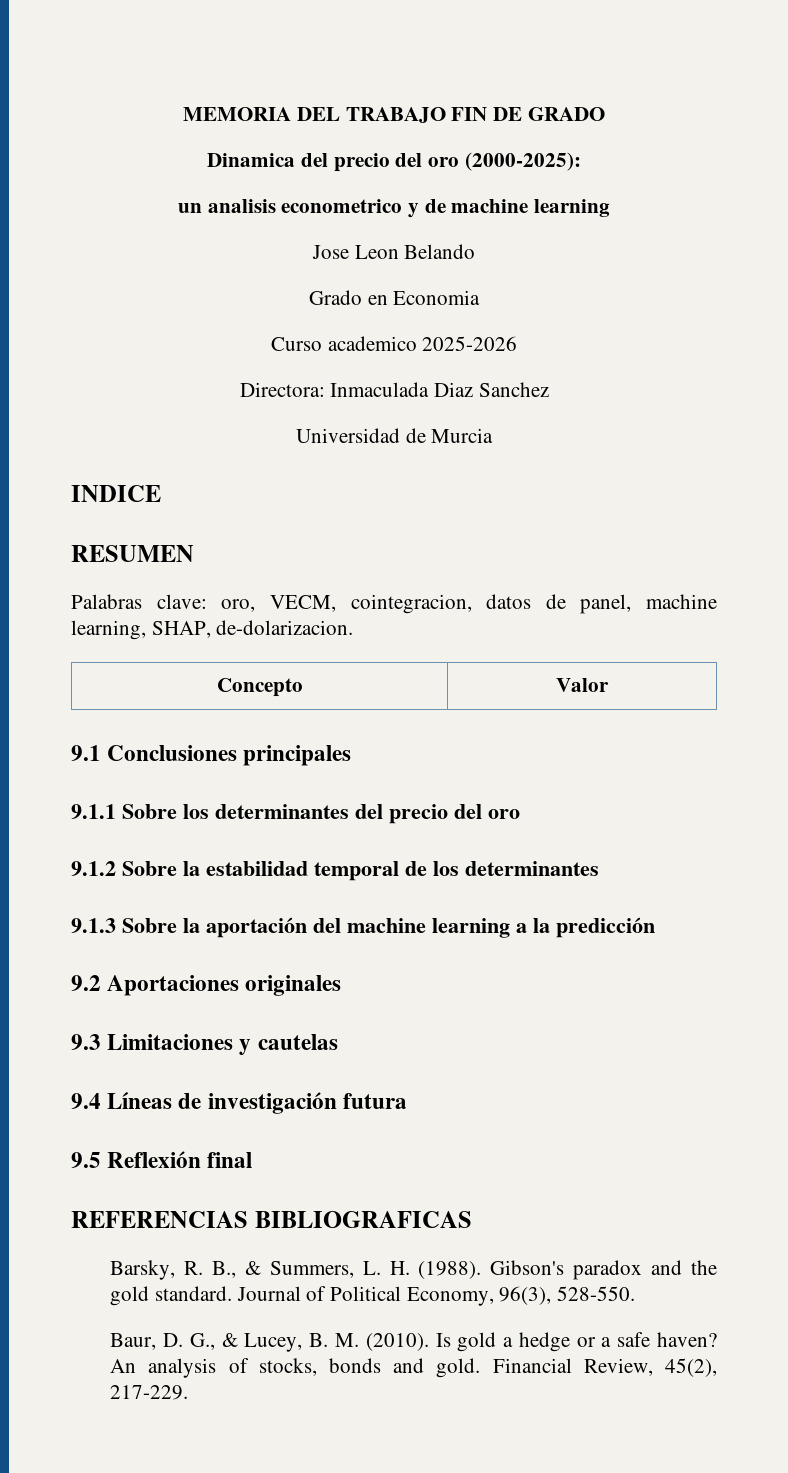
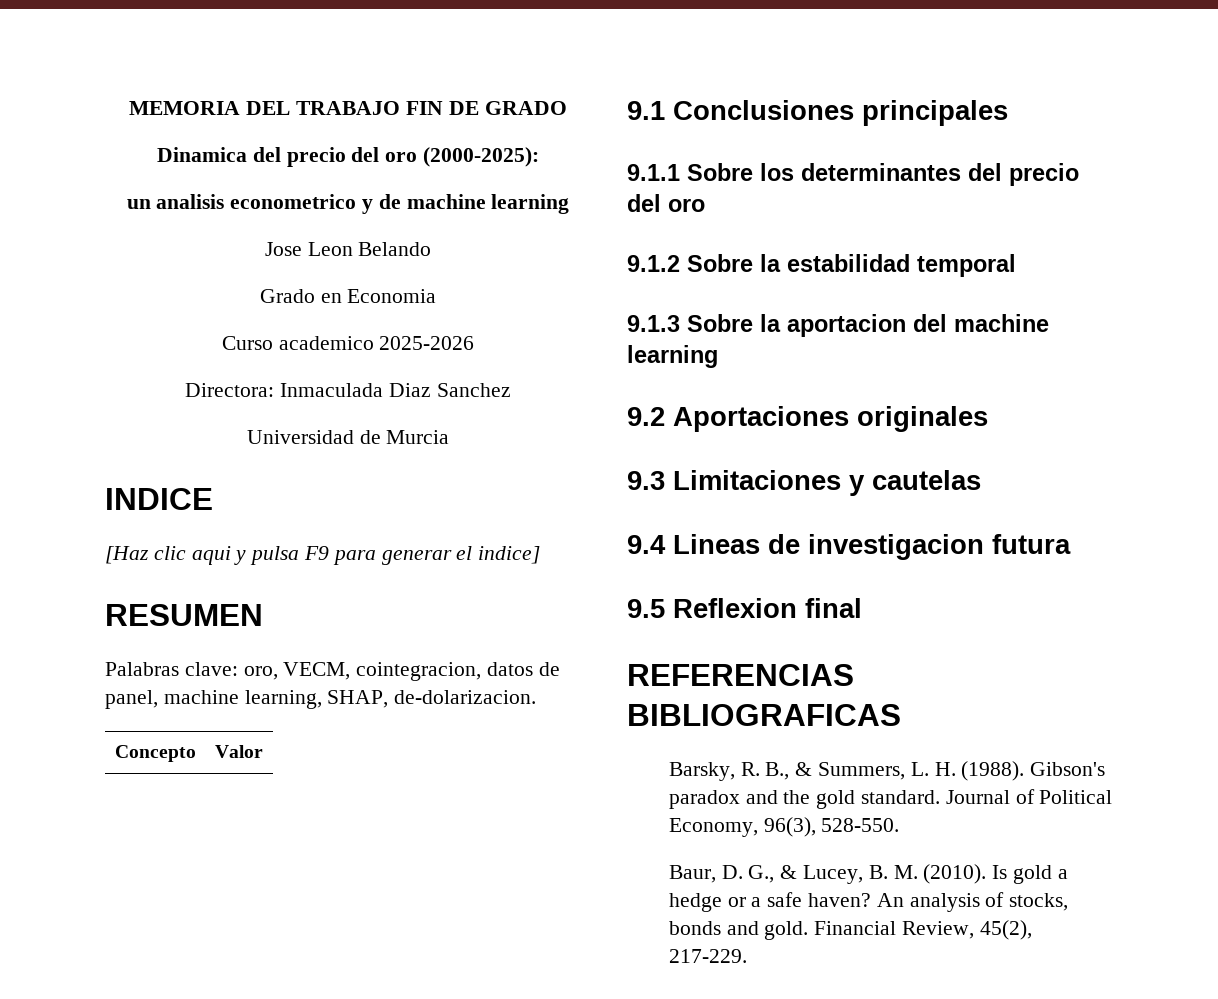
+ [Haz clic aqui y pulsa F9 para generar el indice]
- 9.1.2 Sobre la estabilidad temporal de los determinantes
+ 9.1.2 Sobre la estabilidad temporal
- 9.1.3 Sobre la aportación del machine learning a la predicción
+ 9.1.3 Sobre la aportacion del machine learning
- 9.4 Líneas de investigación futura
+ 9.4 Lineas de investigacion futura
- 9.5 Reflexión final
+ 9.5 Reflexion final

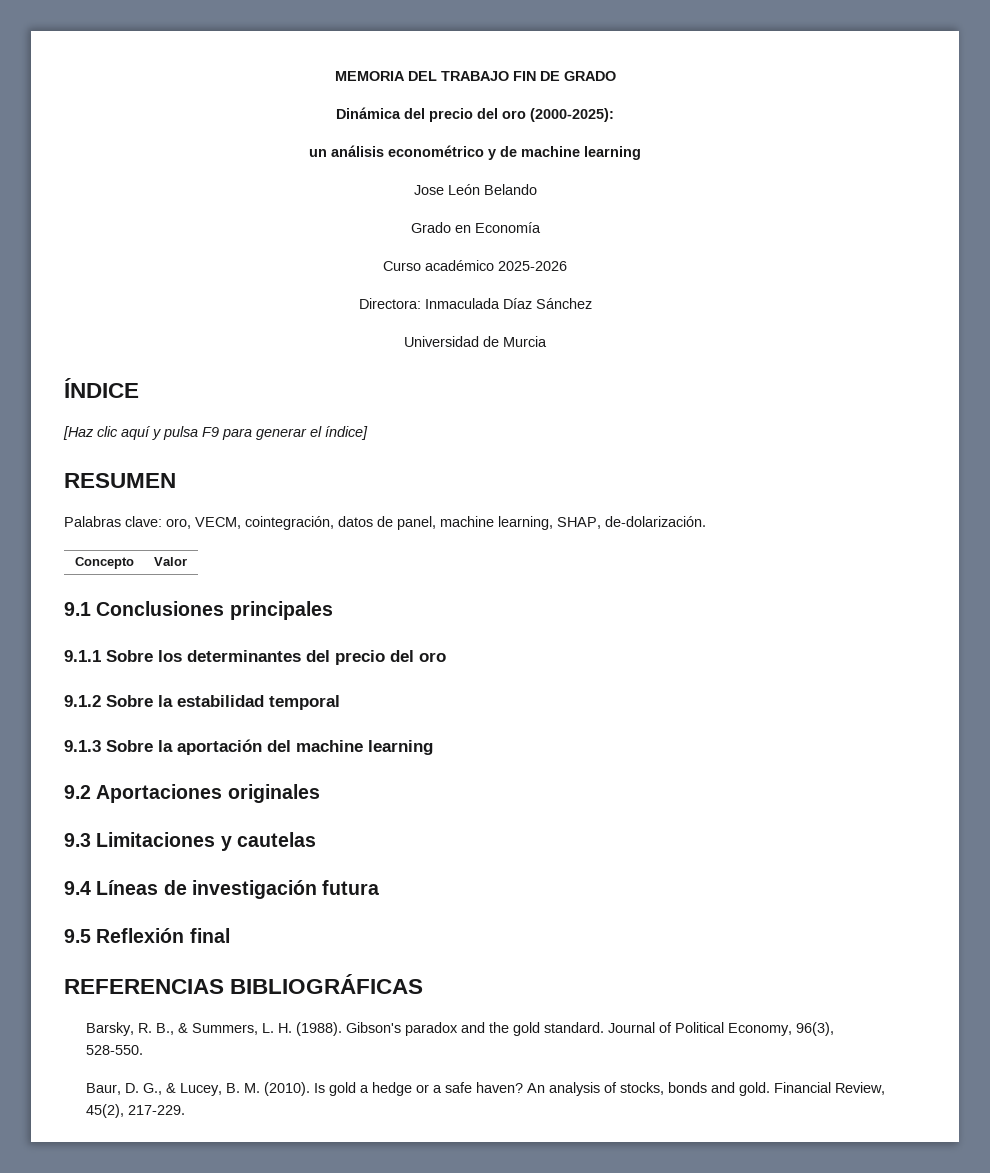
- Dinamica del precio del oro (2000-2025):
+ Dinámica del precio del oro (2000-2025):
- un analisis econometrico y de machine learning
+ un análisis econométrico y de machine learning
- Jose Leon Belando
+ Jose León Belando
- Grado en Economia
+ Grado en Economía
- Curso academico 2025-2026
+ Curso académico 2025-2026
- Directora: Inmaculada Diaz Sanchez
+ Directora: Inmaculada Díaz Sánchez
- INDICE
+ ÍNDICE
- [Haz clic aqui y pulsa F9 para generar el indice]
+ [Haz clic aquí y pulsa F9 para generar el índice]
- Palabras clave: oro, VECM, cointegracion, datos de panel, machine learning, SHAP, de-dolarizacion.
+ Palabras clave: oro, VECM, cointegración, datos de panel, machine learning, SHAP, de-dolarización.
- 9.1.3 Sobre la aportacion del machine learning
+ 9.1.3 Sobre la aportación del machine learning
- 9.4 Lineas de investigacion futura
+ 9.4 Líneas de investigación futura
- 9.5 Reflexion final
+ 9.5 Reflexión final
- REFERENCIAS BIBLIOGRAFICAS
+ REFERENCIAS BIBLIOGRÁFICAS

